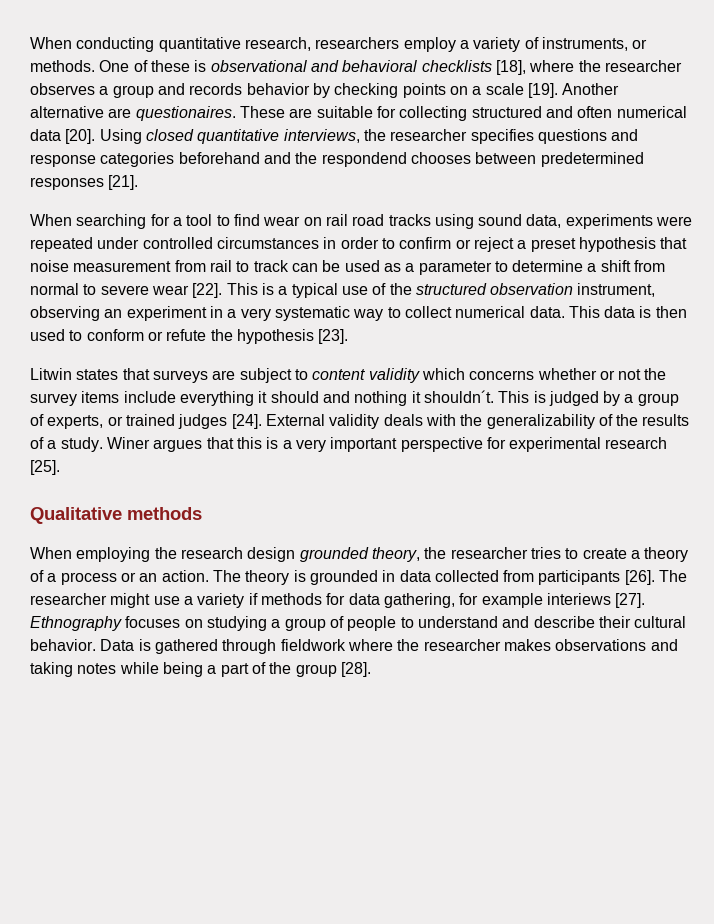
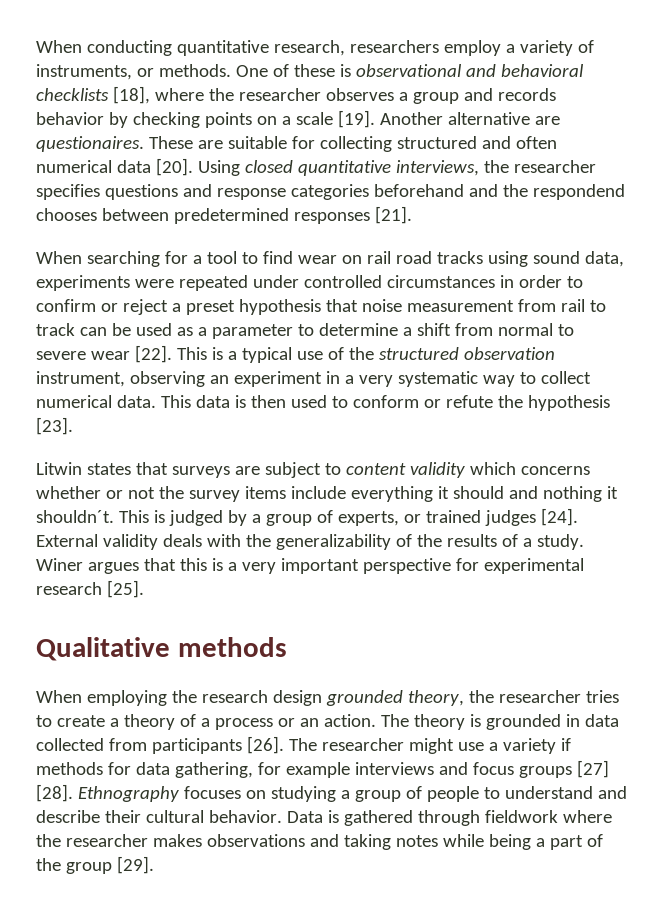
- The researcher might use a variety if methods for data gathering, for example interiews [27].
+ The researcher might use a variety if methods for data gathering, for example interviews and focus groups [27] [28].
- Data is gathered through fieldwork where the researcher makes observations and taking notes while being a part of the group [28].
+ Data is gathered through fieldwork where the researcher makes observations and taking notes while being a part of the group [29].

